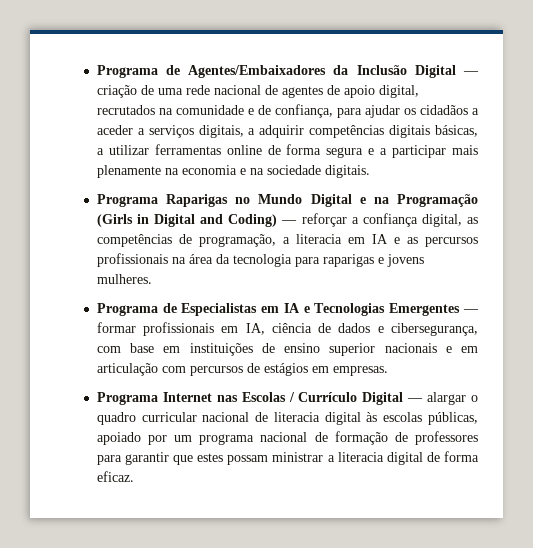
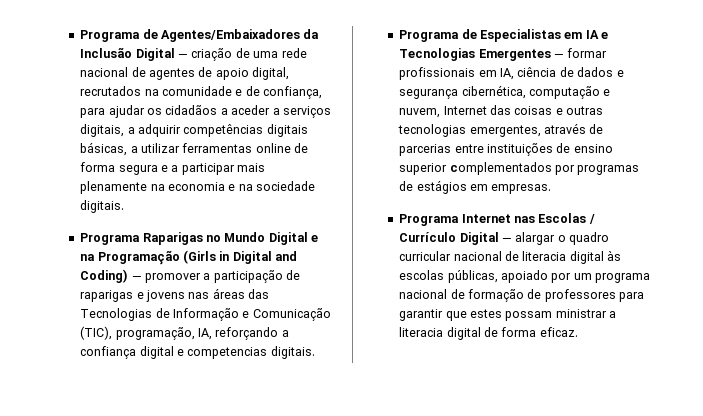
- Programa Raparigas no Mundo Digital e na Programação (Girls in Digital and Coding) — reforçar a confiança digital, as competências de programação, a literacia em IA e as percursos profissionais na área da tecnologia para raparigas e jovens mulheres.
+ Programa Raparigas no Mundo Digital e na Programação (Girls in Digital and Coding) — promover a participação de raparigas e jovens nas áreas das Tecnologias de Informação e Comunicação (TIC), programação, IA, reforçando a confiança digital e competencias digitais.
- Programa de Especialistas em IA e Tecnologias Emergentes — formar profissionais em IA, ciência de dados e cibersegurança, com base em instituições de ensino superior nacionais e em articulação com percursos de estágios em empresas.
+ Programa de Especialistas em IA e Tecnologias Emergentes — formar profissionais em IA, ciência de dados e segurança cibernética, computação e nuvem, Internet das coisas e outras tecnologias emergentes, através de parcerias entre instituições de ensino superior complementados por programas de estágios em empresas.

